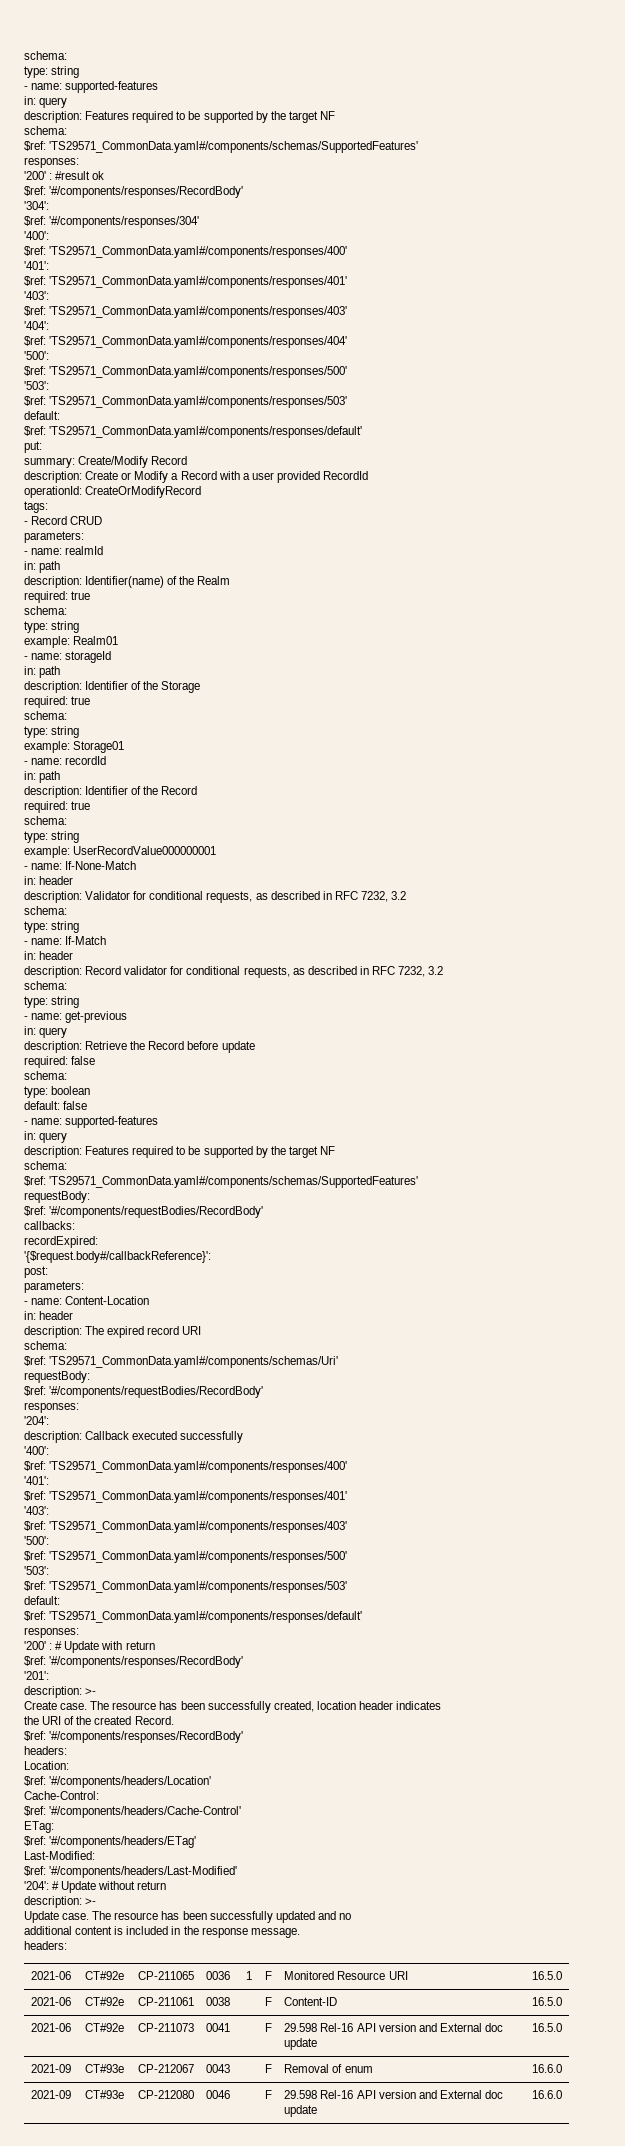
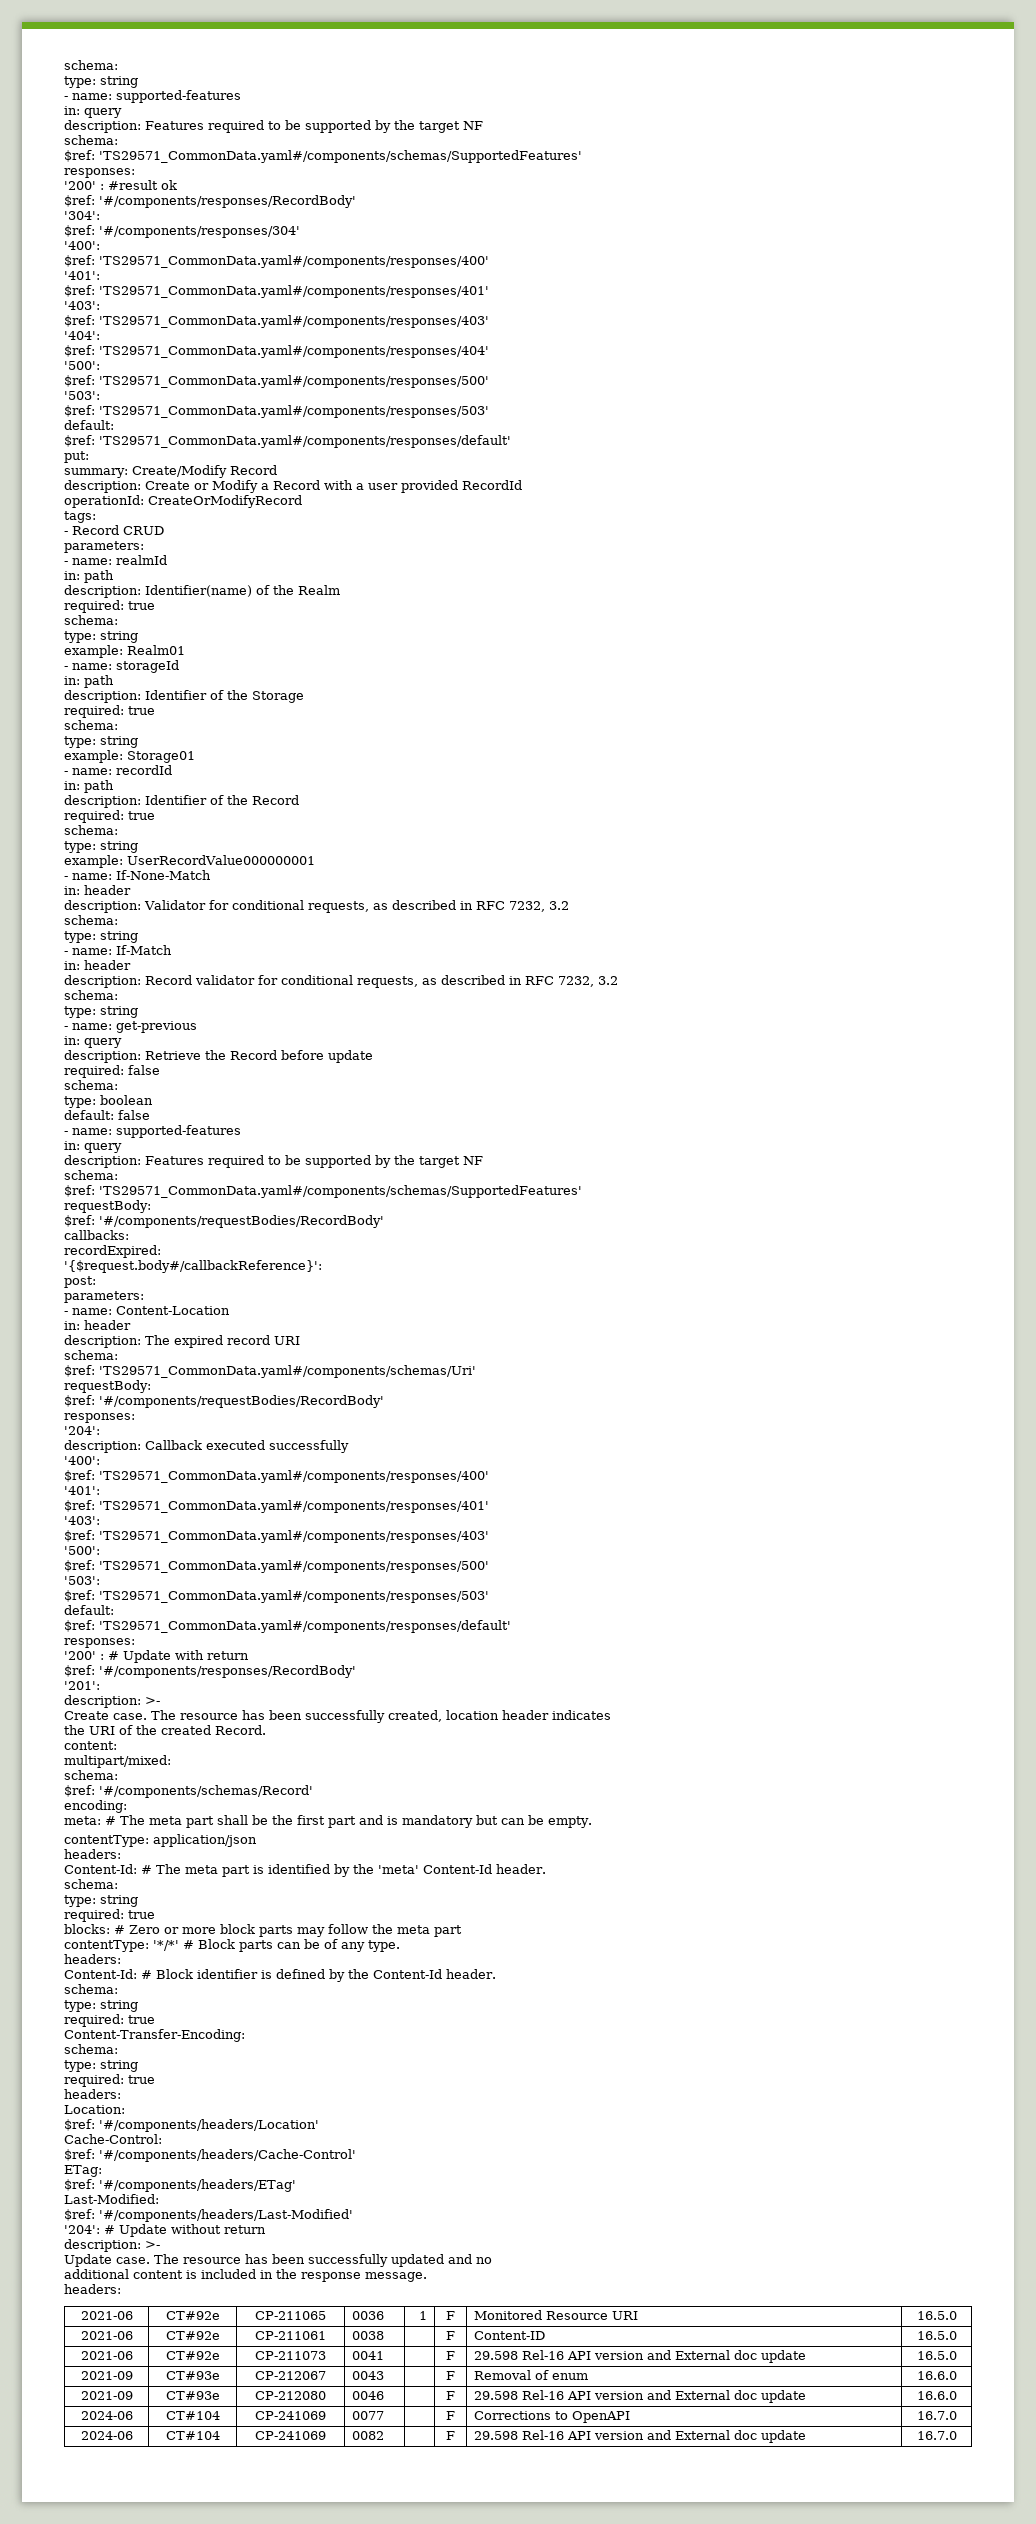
  the URI of the created Record.
- $ref: '#/components/responses/RecordBody'
+ content:
+ multipart/mixed:
+ schema:
+ $ref: '#/components/schemas/Record'
+ encoding:
+ meta: # The meta part shall be the first part and is mandatory but can be empty.
+ contentType: application/json
+ headers:
+ Content-Id: # The meta part is identified by the 'meta' Content-Id header.
+ schema:
+ type: string
+ required: true
+ blocks: # Zero or more block parts may follow the meta part
+ contentType: '*/*' # Block parts can be of any type.
+ headers:
+ Content-Id: # Block identifier is defined by the Content-Id header.
+ schema:
+ type: string
+ required: true
+ Content-Transfer-Encoding:
+ schema:
+ type: string
+ required: true
+ 2024-06 | CT#104 | CP-241069 | 0077 | | F | Corrections to OpenAPI | 16.7.0
+ 2024-06 | CT#104 | CP-241069 | 0082 | | F | 29.598 Rel-16 API version and External doc update | 16.7.0

